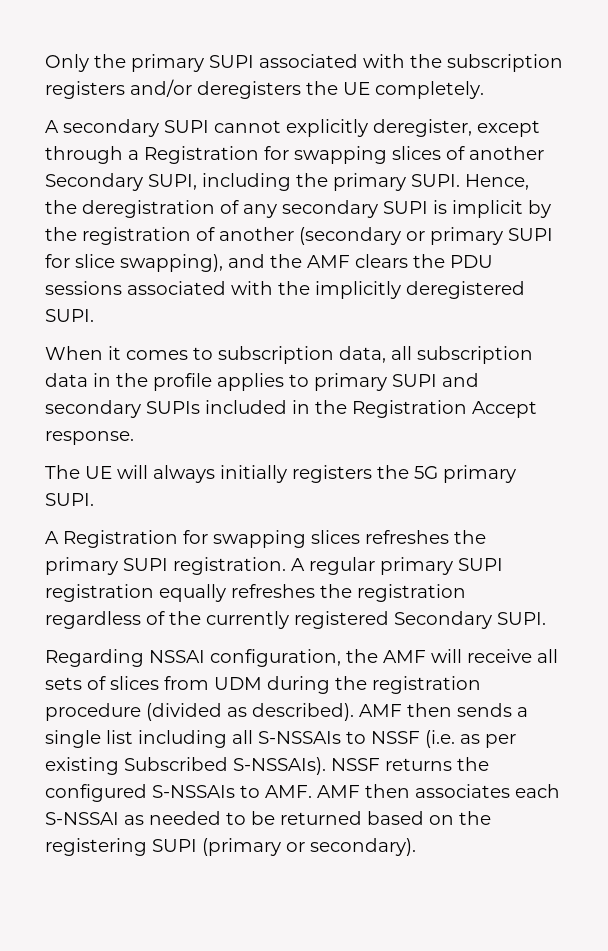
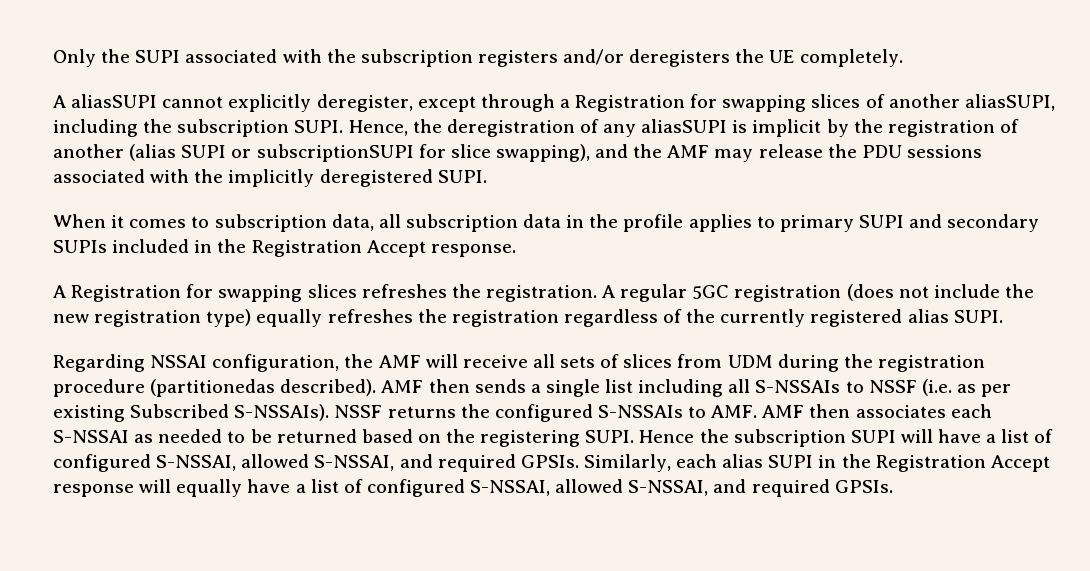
- Only the primary SUPI associated with the subscription registers and/or deregisters the UE completely.
+ Only the SUPI associated with the subscription registers and/or deregisters the UE completely.
- A secondary SUPI cannot explicitly deregister, except through a Registration for swapping slices of another Secondary SUPI, including the primary SUPI.
+ A aliasSUPI cannot explicitly deregister, except through a Registration for swapping slices of another aliasSUPI, including the subscription SUPI.
- Hence, the deregistration of any secondary SUPI is implicit by the registration of another (secondary or primary SUPI for slice swapping), and the AMF clears the PDU sessions associated with the implicitly deregistered SUPI.
+ Hence, the deregistration of any aliasSUPI is implicit by the registration of another (alias SUPI or subscriptionSUPI for slice swapping), and the AMF may release the PDU sessions associated with the implicitly deregistered SUPI.
- The UE will always initially registers the 5G primary SUPI.
- A Registration for swapping slices refreshes the primary SUPI registration.
+ A Registration for swapping slices refreshes the registration.
- A regular primary SUPI registration equally refreshes the registration regardless of the currently registered Secondary SUPI.
+ A regular 5GC registration (does not include the new registration type) equally refreshes the registration regardless of the currently registered alias SUPI.
- Regarding NSSAI configuration, the AMF will receive all sets of slices from UDM during the registration procedure (divided as described).
+ Regarding NSSAI configuration, the AMF will receive all sets of slices from UDM during the registration procedure (partitionedas described).
- NSSF returns the configured S-NSSAIs to AMF. AMF then associates each S-NSSAI as needed to be returned based on the registering SUPI (primary or secondary).
+ NSSF returns the configured S-NSSAIs to AMF. AMF then associates each S-NSSAI as needed to be returned based on the registering SUPI. Hence the subscription SUPI will have a list of configured S-NSSAI, allowed S-NSSAI, and required GPSIs. Similarly, each alias SUPI in the Registration Accept response will equally have a list of configured S-NSSAI, allowed S-NSSAI, and required GPSIs.

